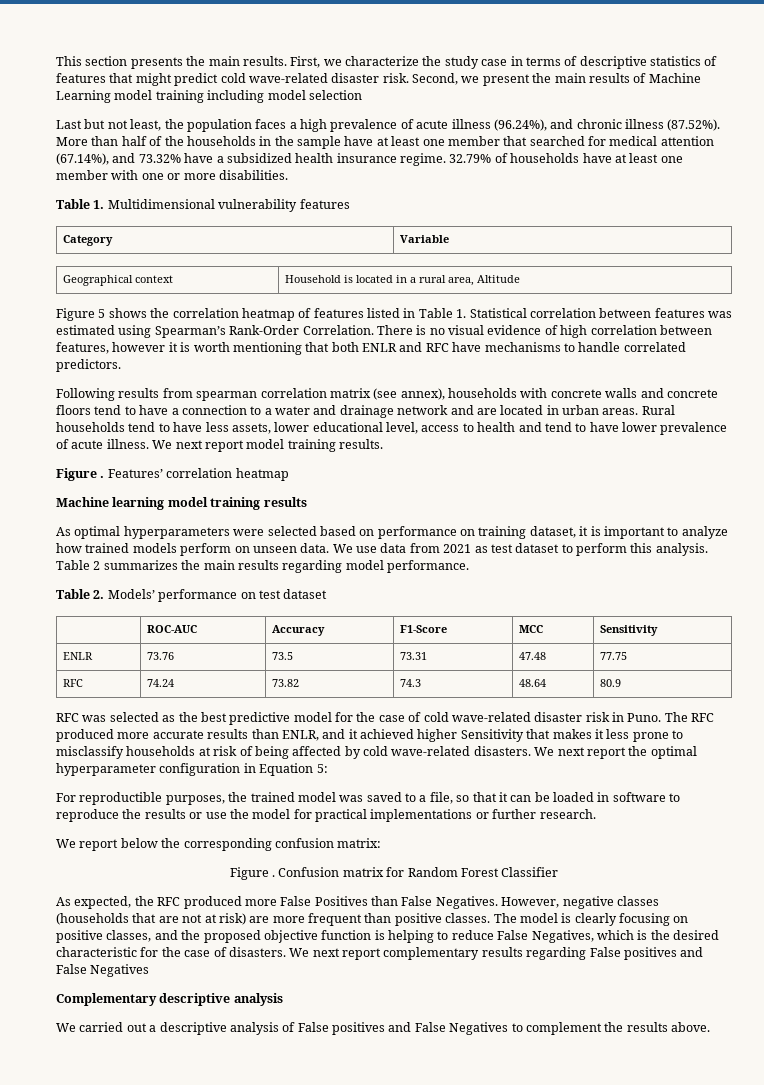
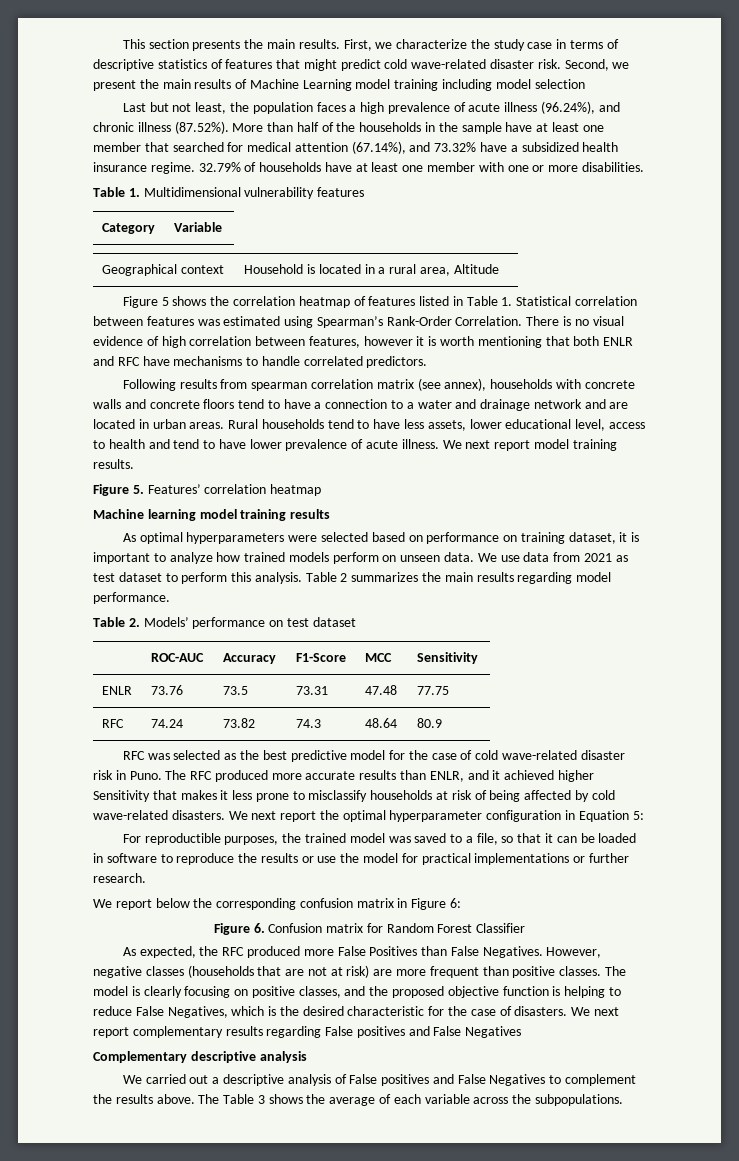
- Figure . Features’ correlation heatmap
+ Figure 5. Features’ correlation heatmap
- We report below the corresponding confusion matrix:
- Figure . Confusion matrix for Random Forest Classifier
+ We report below the corresponding confusion matrix in Figure 6:
+ Figure 6. Confusion matrix for Random Forest Classifier
+ The Table 3 shows the average of each variable across the subpopulations.

